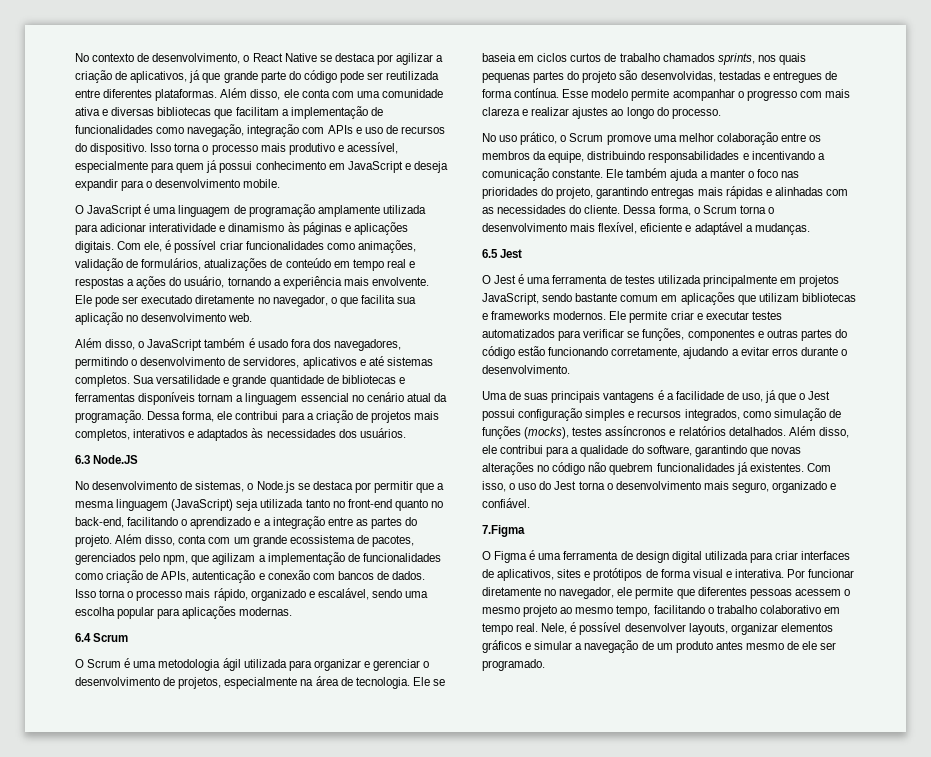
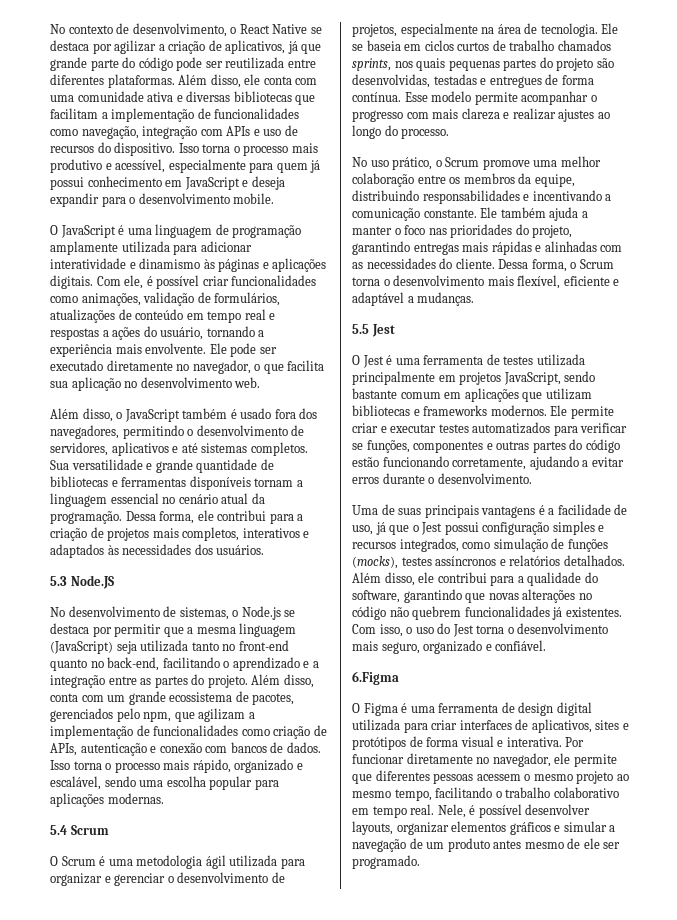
- 6.3 Node.JS
+ 5.3 Node.JS
- 6.4 Scrum
+ 5.4 Scrum
- 6.5 Jest
+ 5.5 Jest
- 7.Figma
+ 6.Figma

